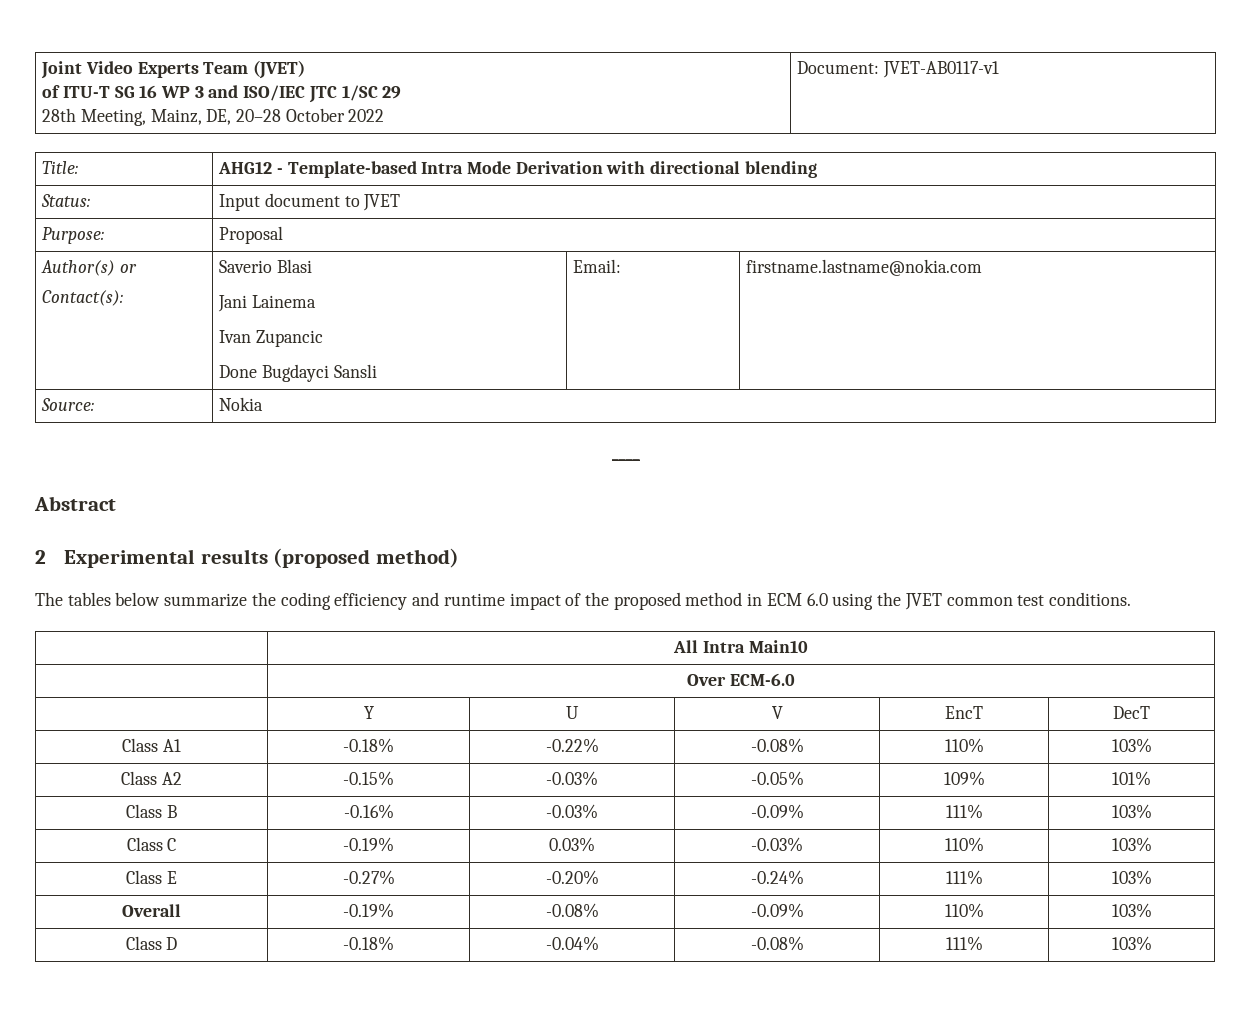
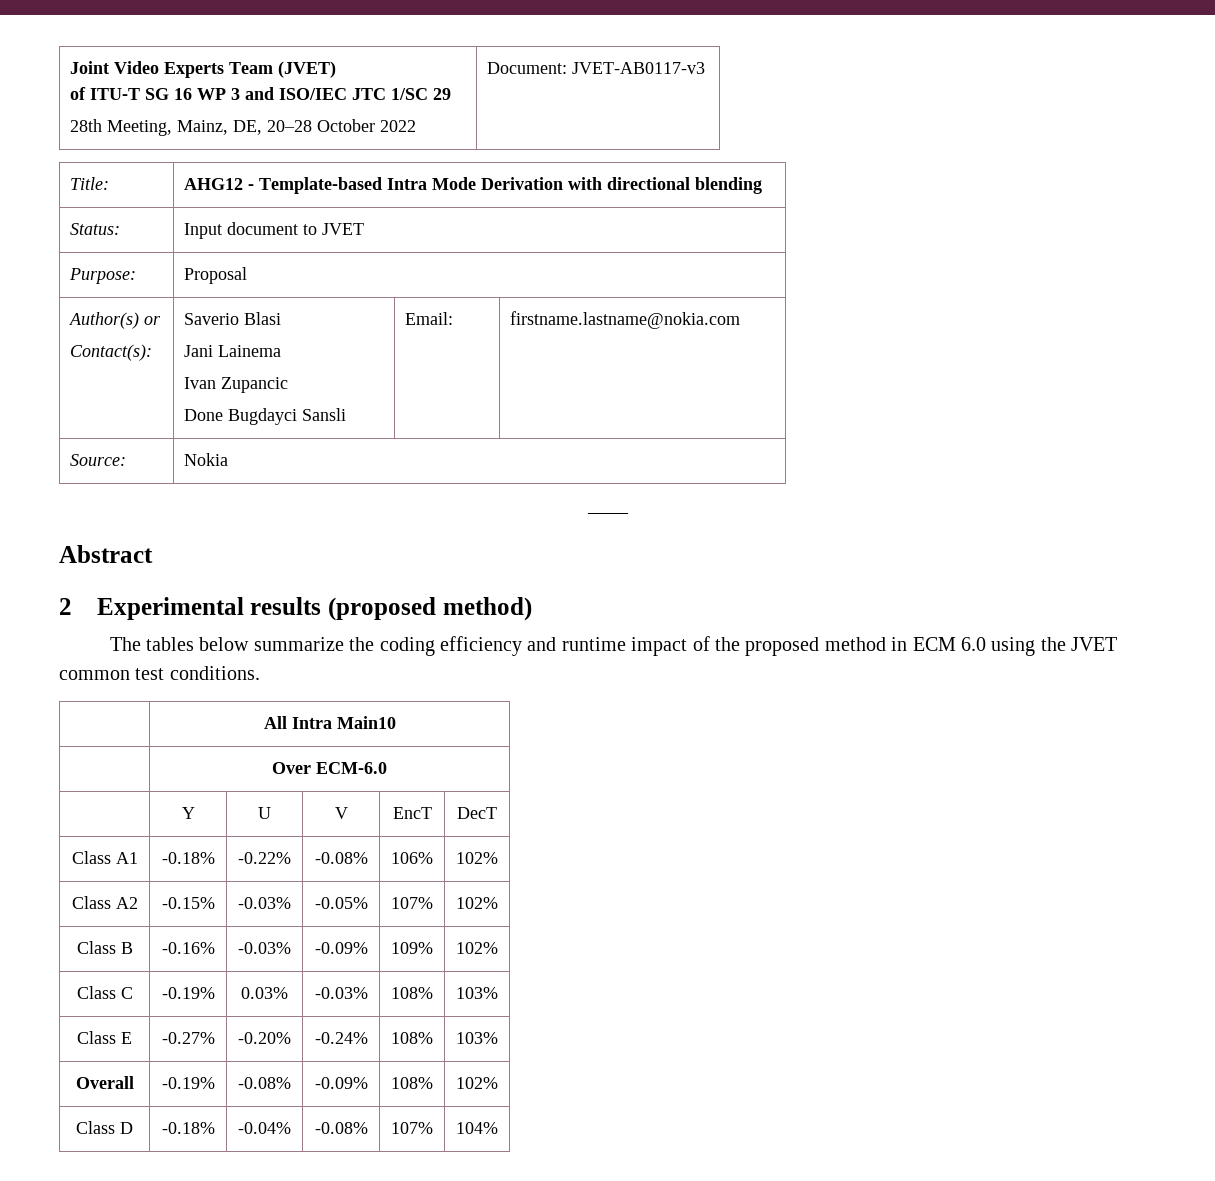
  Joint Video Experts Team (JVET)
  of ITU-T SG 16 WP 3 and ISO/IEC JTC 1/SC 29
- 28th Meeting, Mainz, DE, 20–28 October 2022 | Document: JVET-AB0117-v1
+ 28th Meeting, Mainz, DE, 20–28 October 2022 | Document: JVET-AB0117-v3
- Class A1 | -0.18% | -0.22% | -0.08% | 110% | 103%
+ Class A1 | -0.18% | -0.22% | -0.08% | 106% | 102%
- Class A2 | -0.15% | -0.03% | -0.05% | 109% | 101%
+ Class A2 | -0.15% | -0.03% | -0.05% | 107% | 102%
- Class B | -0.16% | -0.03% | -0.09% | 111% | 103%
+ Class B | -0.16% | -0.03% | -0.09% | 109% | 102%
- Class C | -0.19% | 0.03% | -0.03% | 110% | 103%
+ Class C | -0.19% | 0.03% | -0.03% | 108% | 103%
- Class E | -0.27% | -0.20% | -0.24% | 111% | 103%
+ Class E | -0.27% | -0.20% | -0.24% | 108% | 103%
- Overall | -0.19% | -0.08% | -0.09% | 110% | 103%
+ Overall | -0.19% | -0.08% | -0.09% | 108% | 102%
- Class D | -0.18% | -0.04% | -0.08% | 111% | 103%
+ Class D | -0.18% | -0.04% | -0.08% | 107% | 104%

